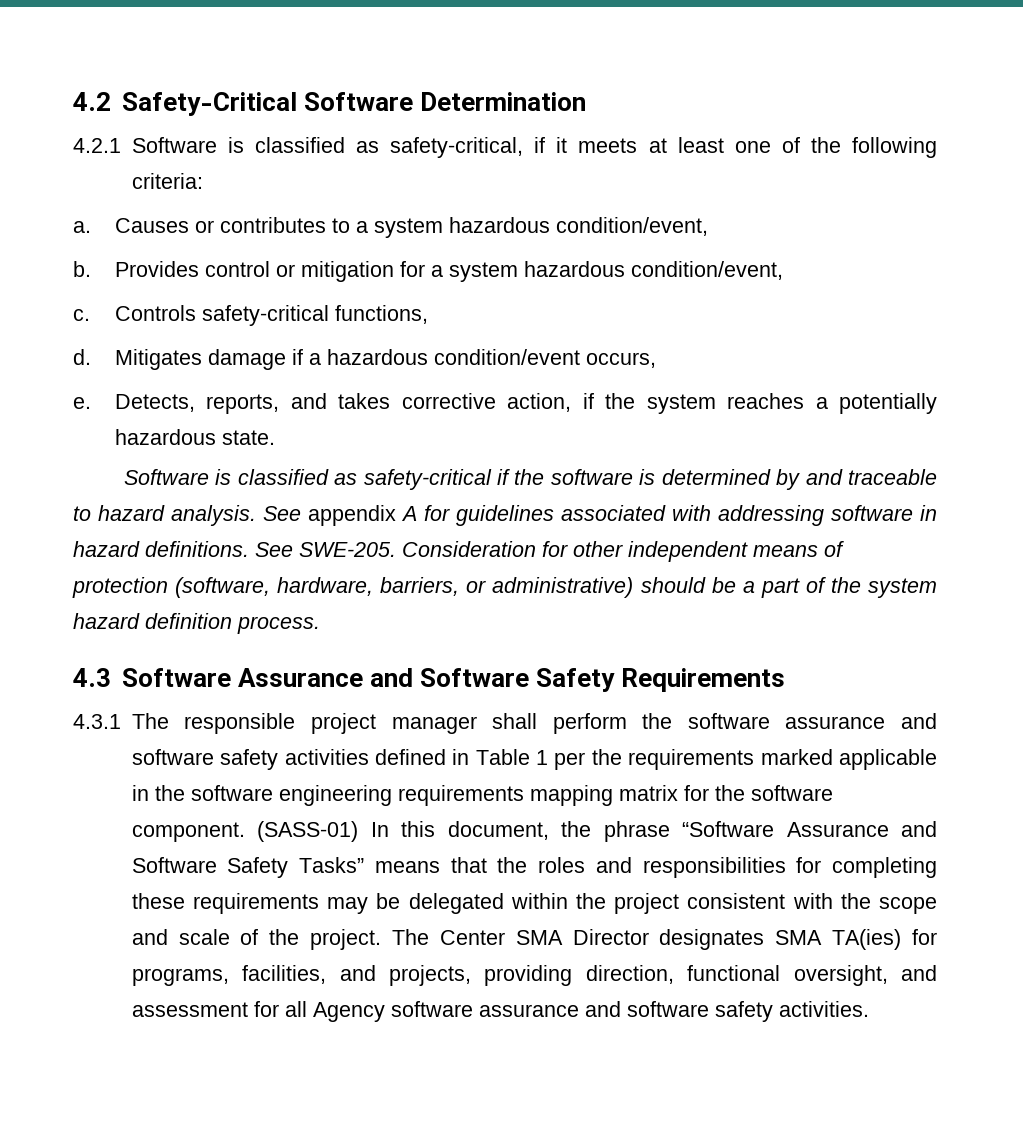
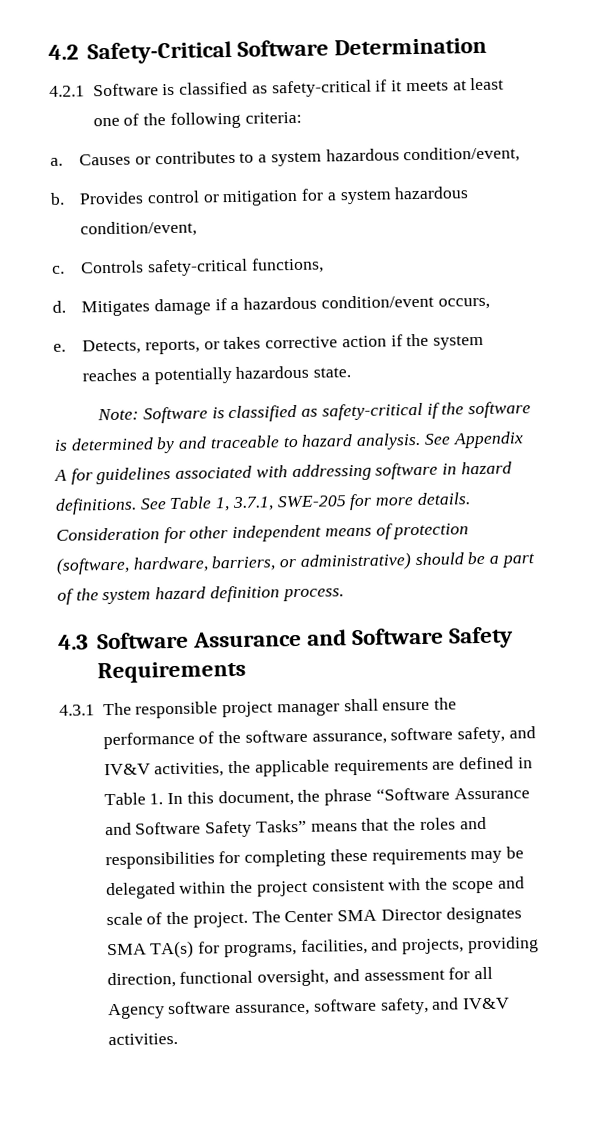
- 4.2.1 Software is classified as safety-critical, if it meets at least one of the following criteria:
+ 4.2.1 Software is classified as safety-critical if it meets at least one of the following criteria:
- Detects, reports, and takes corrective action, if the system reaches a potentially hazardous state.
+ Detects, reports, or takes corrective action if the system reaches a potentially hazardous state.
- Software is classified as safety-critical if the software is determined by and traceable to hazard analysis.
+ Note: Software is classified as safety-critical if the software is determined by and traceable to hazard analysis.
- See appendix A for guidelines associated with addressing software in hazard definitions.
+ See Appendix A for guidelines associated with addressing software in hazard definitions.
- See SWE-205.
+ See Table 1, 3.7.1, SWE-205 for more details.
- 4.3.1 The responsible project manager shall perform the software assurance and software safety activities defined in Table 1 per the requirements marked applicable in the software engineering requirements mapping matrix for the software component. (SASS-01) In this document, the phrase “Software Assurance and Software Safety Tasks” means that the roles and responsibilities for completing these requirements may be delegated within the project consistent with the scope and scale of the project.
+ 4.3.1 The responsible project manager shall ensure the performance of the software assurance, software safety, and IV&V activities, the applicable requirements are defined in Table 1. In this document, the phrase “Software Assurance and Software Safety Tasks” means that the roles and responsibilities for completing these requirements may be delegated within the project consistent with the scope and scale of the project.
- The Center SMA Director designates SMA TA(ies) for programs, facilities, and projects, providing direction, functional oversight, and assessment for all Agency software assurance and software safety activities.
+ The Center SMA Director designates SMA TA(s) for programs, facilities, and projects, providing direction, functional oversight, and assessment for all Agency software assurance, software safety, and IV&V activities.

